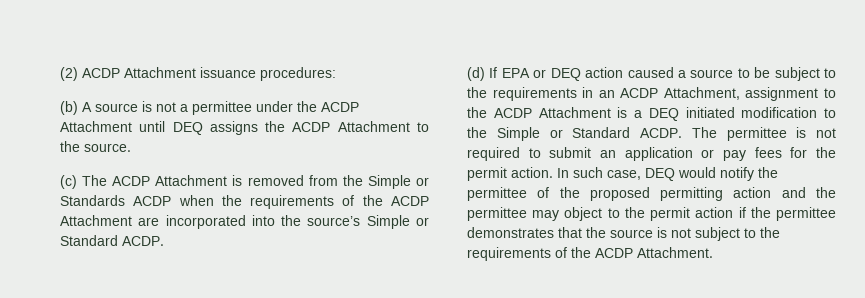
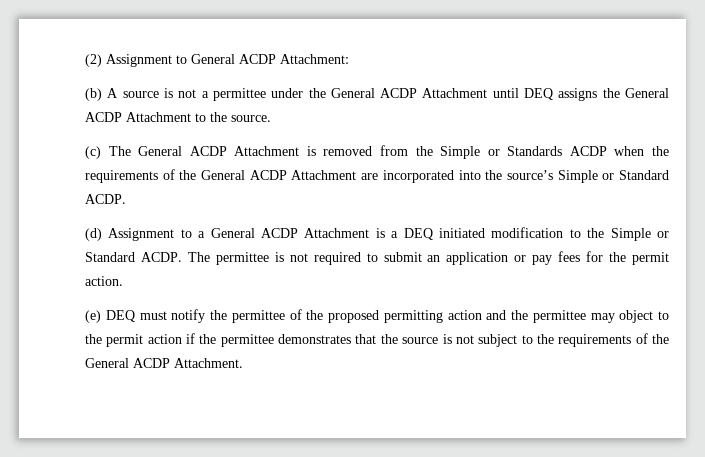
- (2) ACDP Attachment issuance procedures:
+ (2) Assignment to General ACDP Attachment:
- (b) A source is not a permittee under the ACDP Attachment until DEQ assigns the ACDP Attachment to the source.
+ (b) A source is not a permittee under the General ACDP Attachment until DEQ assigns the General ACDP Attachment to the source.
- (c) The ACDP Attachment is removed from the Simple or Standards ACDP when the requirements of the ACDP Attachment are incorporated into the source’s Simple or Standard ACDP.
+ (c) The General ACDP Attachment is removed from the Simple or Standards ACDP when the requirements of the General ACDP Attachment are incorporated into the source’s Simple or Standard ACDP.
- (d) If EPA or DEQ action caused a source to be subject to the requirements in an ACDP Attachment, assignment to the ACDP Attachment is a DEQ initiated modification to the Simple or Standard ACDP.
+ (d) Assignment to a General ACDP Attachment is a DEQ initiated modification to the Simple or Standard ACDP.
- The permittee is not required to submit an application or pay fees for the permit action. In such case, DEQ would notify the permittee of the proposed permitting action and the permittee may object to the permit action if the permittee demonstrates that the source is not subject to the requirements of the ACDP Attachment.
+ The permittee is not required to submit an application or pay fees for the permit action.
+ (e) DEQ must notify the permittee of the proposed permitting action and the permittee may object to the permit action if the permittee demonstrates that the source is not subject to the requirements of the General ACDP Attachment.

